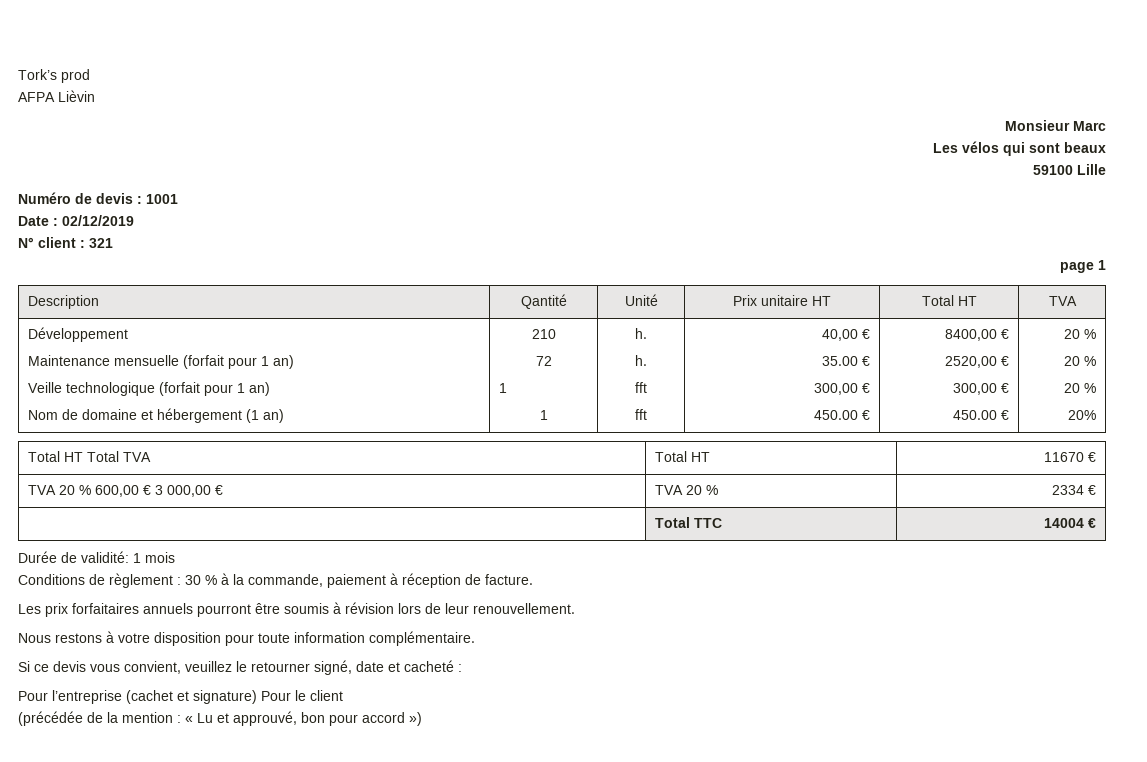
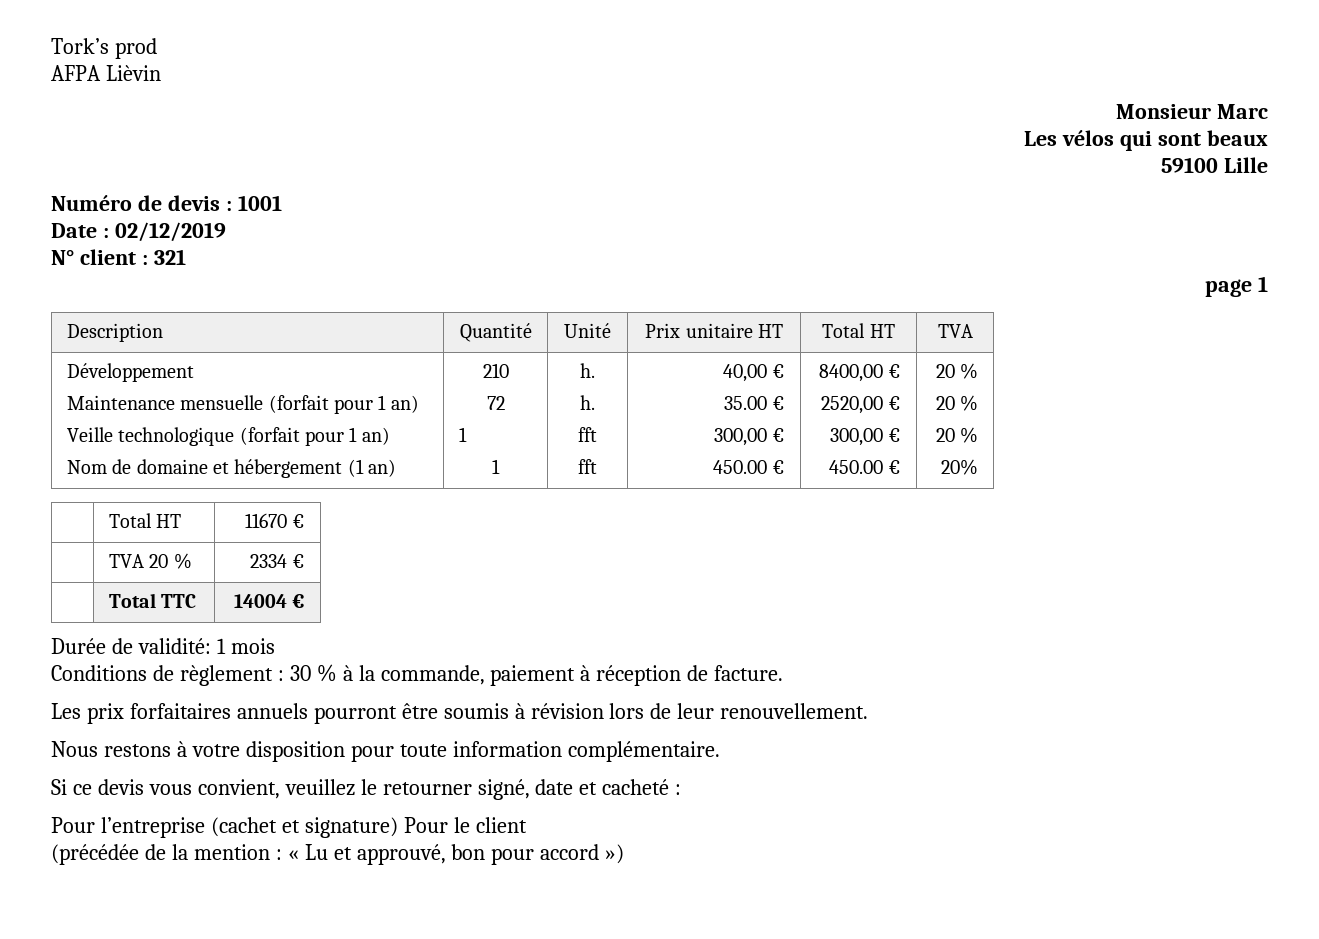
- Description | Qantité | Unité | Prix unitaire HT | Total HT | TVA
+ Description | Quantité | Unité | Prix unitaire HT | Total HT | TVA
- Total HT Total TVA | Total HT | 11670 €
+ | Total HT | 11670 €
- TVA 20 % 600,00 € 3 000,00 € | TVA 20 % | 2334 €
+ | TVA 20 % | 2334 €

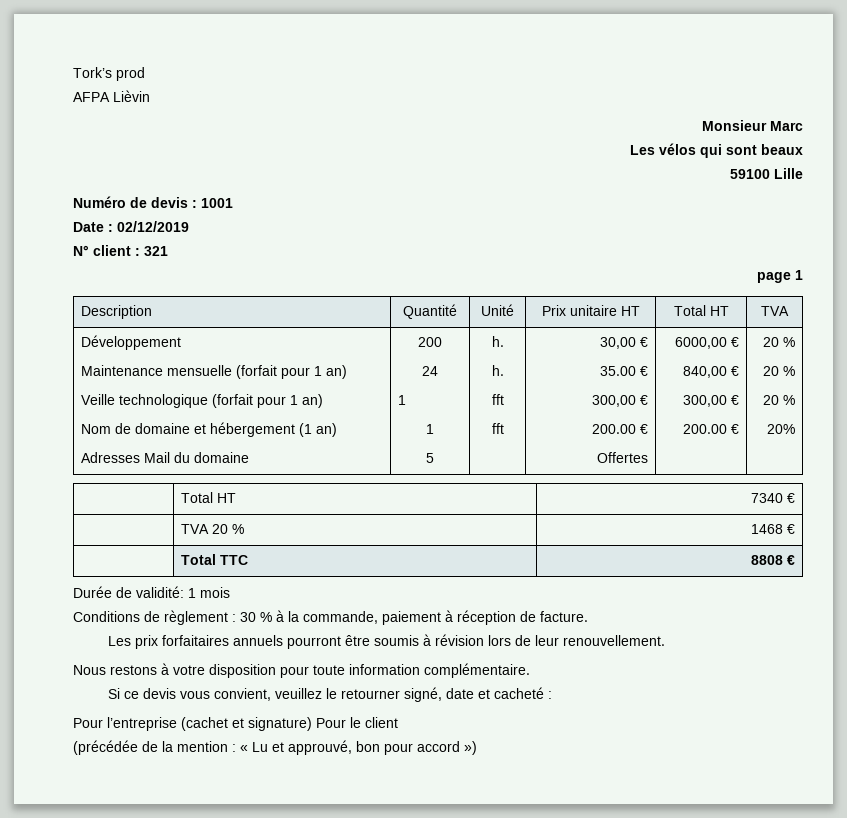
- 210
- 72
+ Adresses Mail du domaine | 200
+ 24
+ 5
- 40,00 €
+ 30,00 €
  35.00 €
  300,00 €
- 450.00 € | 8400,00 €
- 2520,00 €
+ 200.00 €
+ Offertes | 6000,00 €
+ 840,00 €
  300,00 €
- 450.00 €
+ 200.00 €
- | Total HT | 11670 €
+ | Total HT | 7340 €
- | TVA 20 % | 2334 €
+ | TVA 20 % | 1468 €
- | Total TTC | 14004 €
+ | Total TTC | 8808 €

